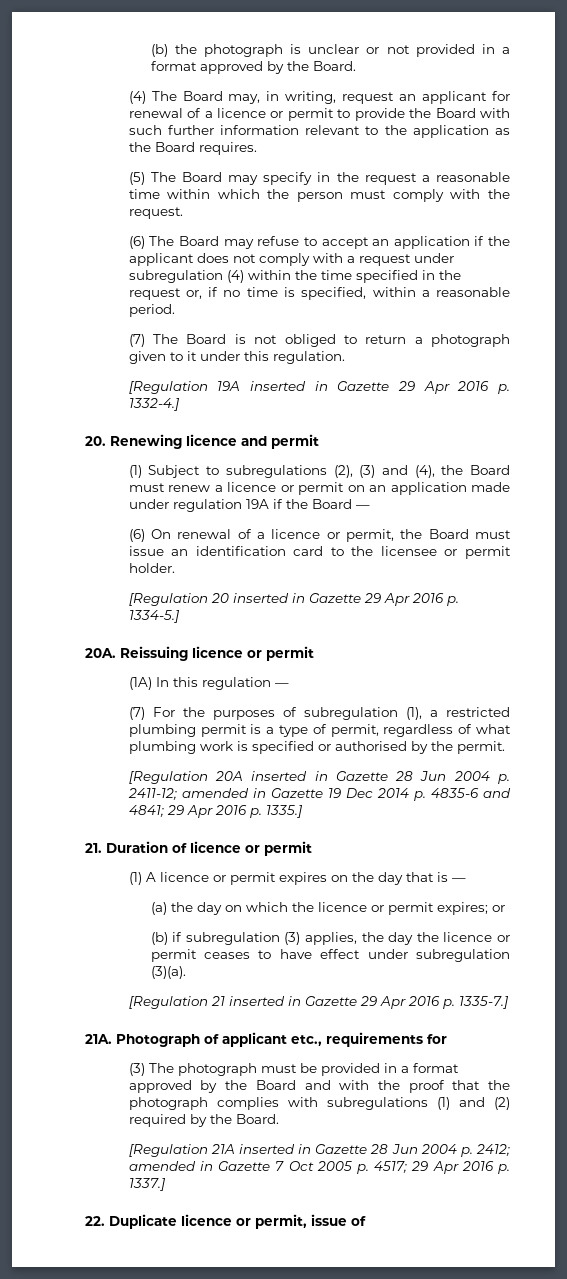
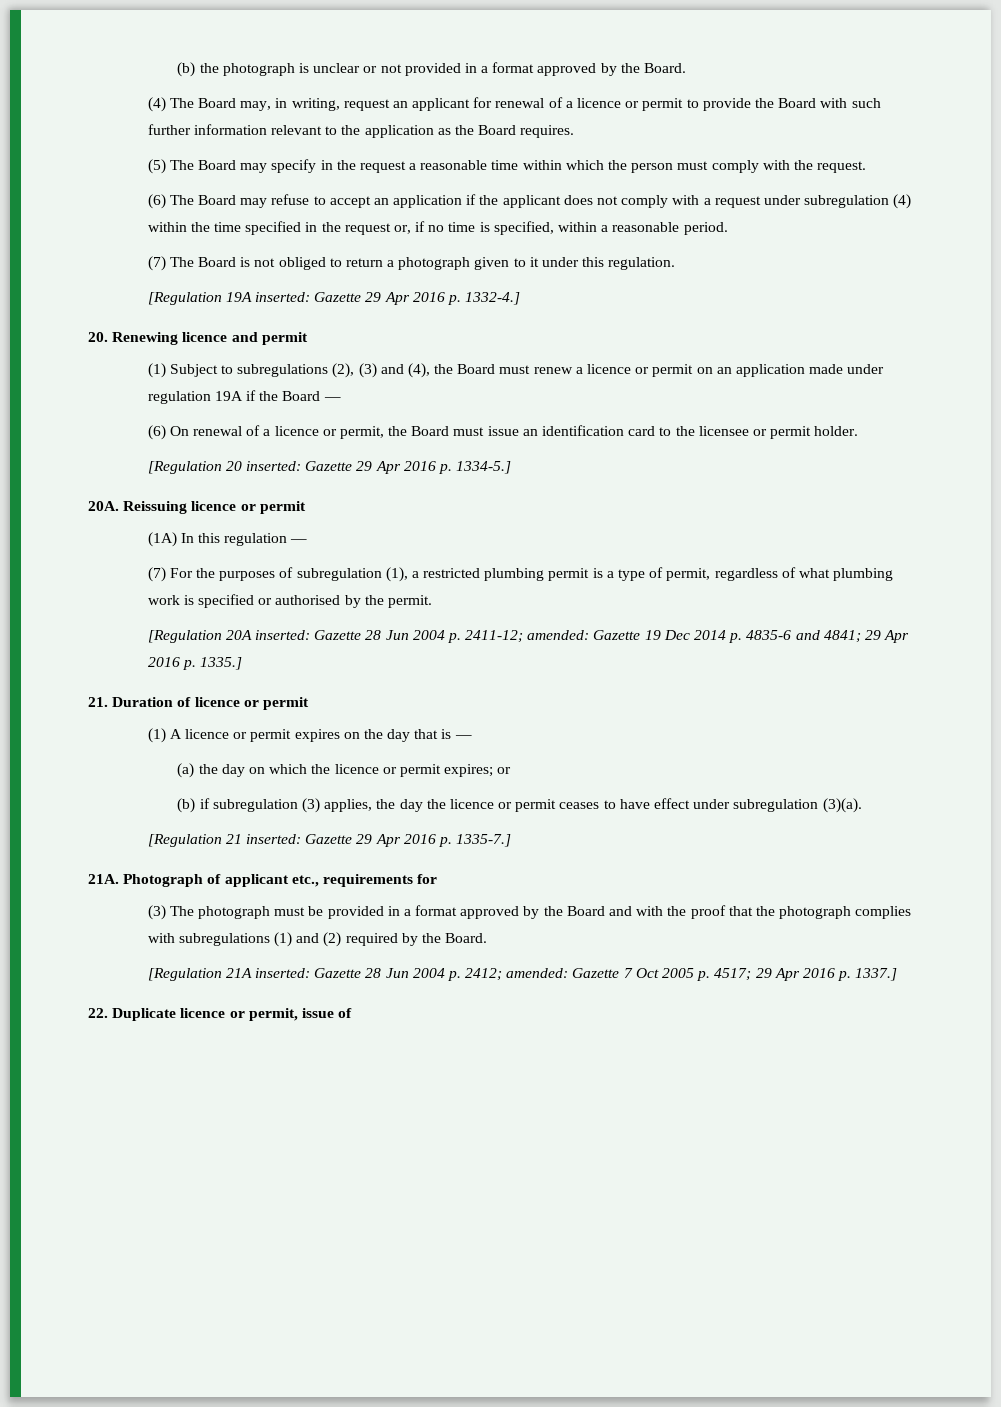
- [Regulation 19A inserted in Gazette 29 Apr 2016 p. 1332-4.]
+ [Regulation 19A inserted: Gazette 29 Apr 2016 p. 1332-4.]
- [Regulation 20 inserted in Gazette 29 Apr 2016 p. 1334-5.]
+ [Regulation 20 inserted: Gazette 29 Apr 2016 p. 1334-5.]
- [Regulation 20A inserted in Gazette 28 Jun 2004 p. 2411-12; amended in Gazette 19 Dec 2014 p. 4835-6 and 4841; 29 Apr 2016 p. 1335.]
+ [Regulation 20A inserted: Gazette 28 Jun 2004 p. 2411-12; amended: Gazette 19 Dec 2014 p. 4835-6 and 4841; 29 Apr 2016 p. 1335.]
- [Regulation 21 inserted in Gazette 29 Apr 2016 p. 1335-7.]
+ [Regulation 21 inserted: Gazette 29 Apr 2016 p. 1335-7.]
- [Regulation 21A inserted in Gazette 28 Jun 2004 p. 2412; amended in Gazette 7 Oct 2005 p. 4517; 29 Apr 2016 p. 1337.]
+ [Regulation 21A inserted: Gazette 28 Jun 2004 p. 2412; amended: Gazette 7 Oct 2005 p. 4517; 29 Apr 2016 p. 1337.]

